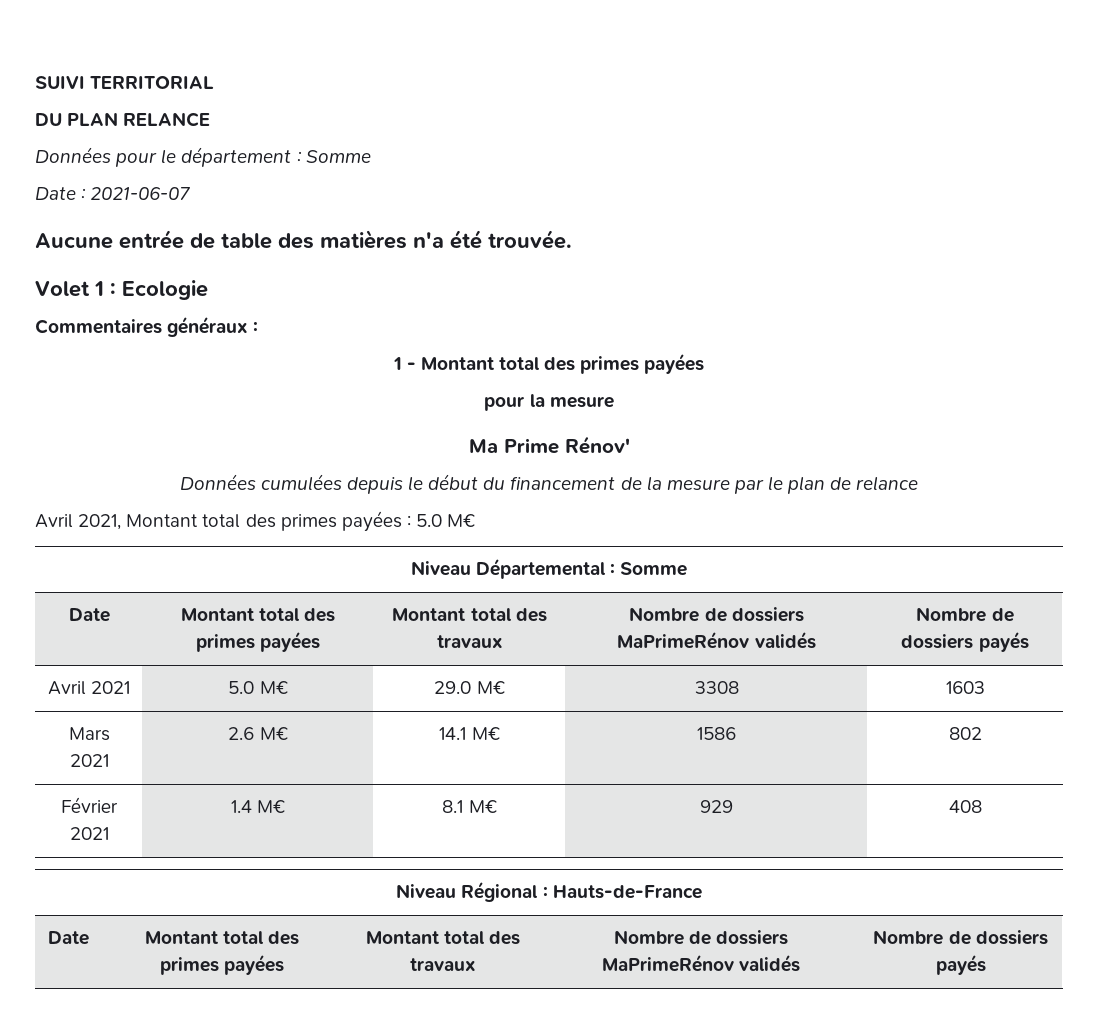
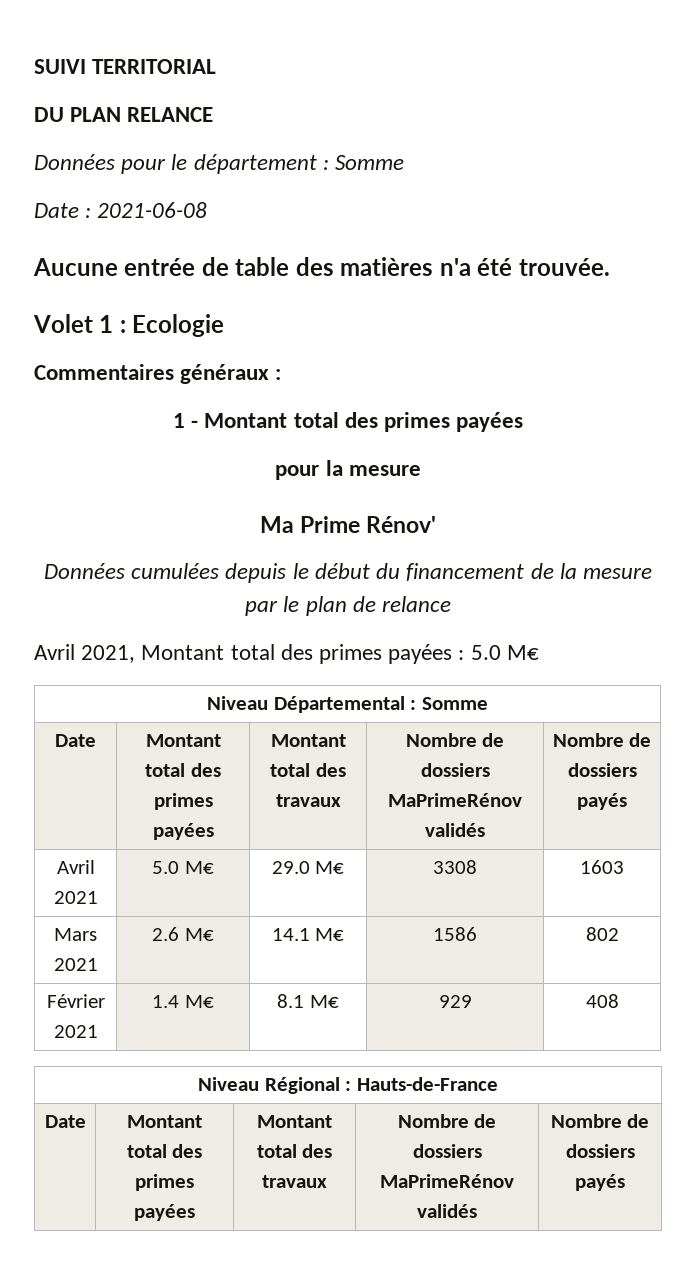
- Date : 2021-06-07
+ Date : 2021-06-08

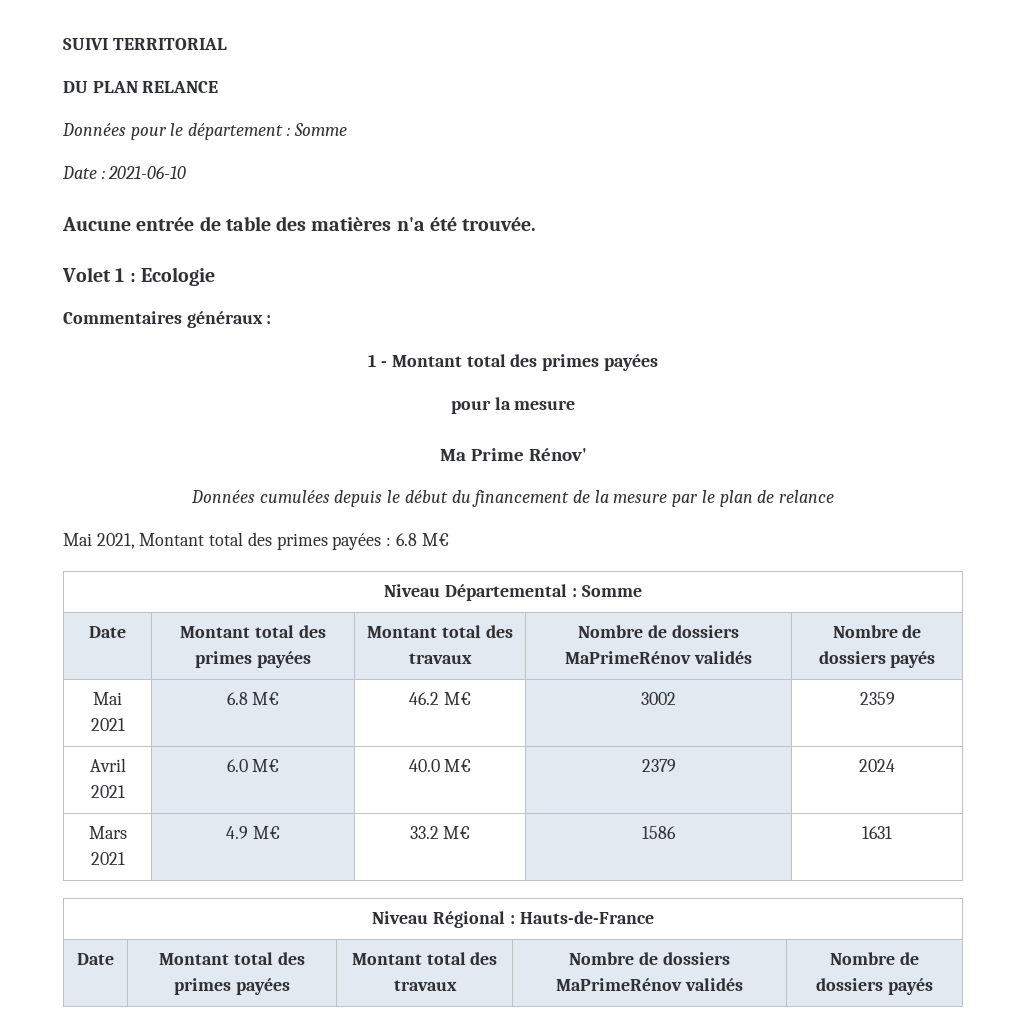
- Date : 2021-06-08
+ Date : 2021-06-10
- Avril 2021, Montant total des primes payées : 5.0 M€
+ Mai 2021, Montant total des primes payées : 6.8 M€
+ Mai 2021 | 6.8 M€ | 46.2 M€ | 3002 | 2359
- Avril 2021 | 5.0 M€ | 29.0 M€ | 3308 | 1603
+ Avril 2021 | 6.0 M€ | 40.0 M€ | 2379 | 2024
- Mars 2021 | 2.6 M€ | 14.1 M€ | 1586 | 802
- Février 2021 | 1.4 M€ | 8.1 M€ | 929 | 408
+ Mars 2021 | 4.9 M€ | 33.2 M€ | 1586 | 1631

